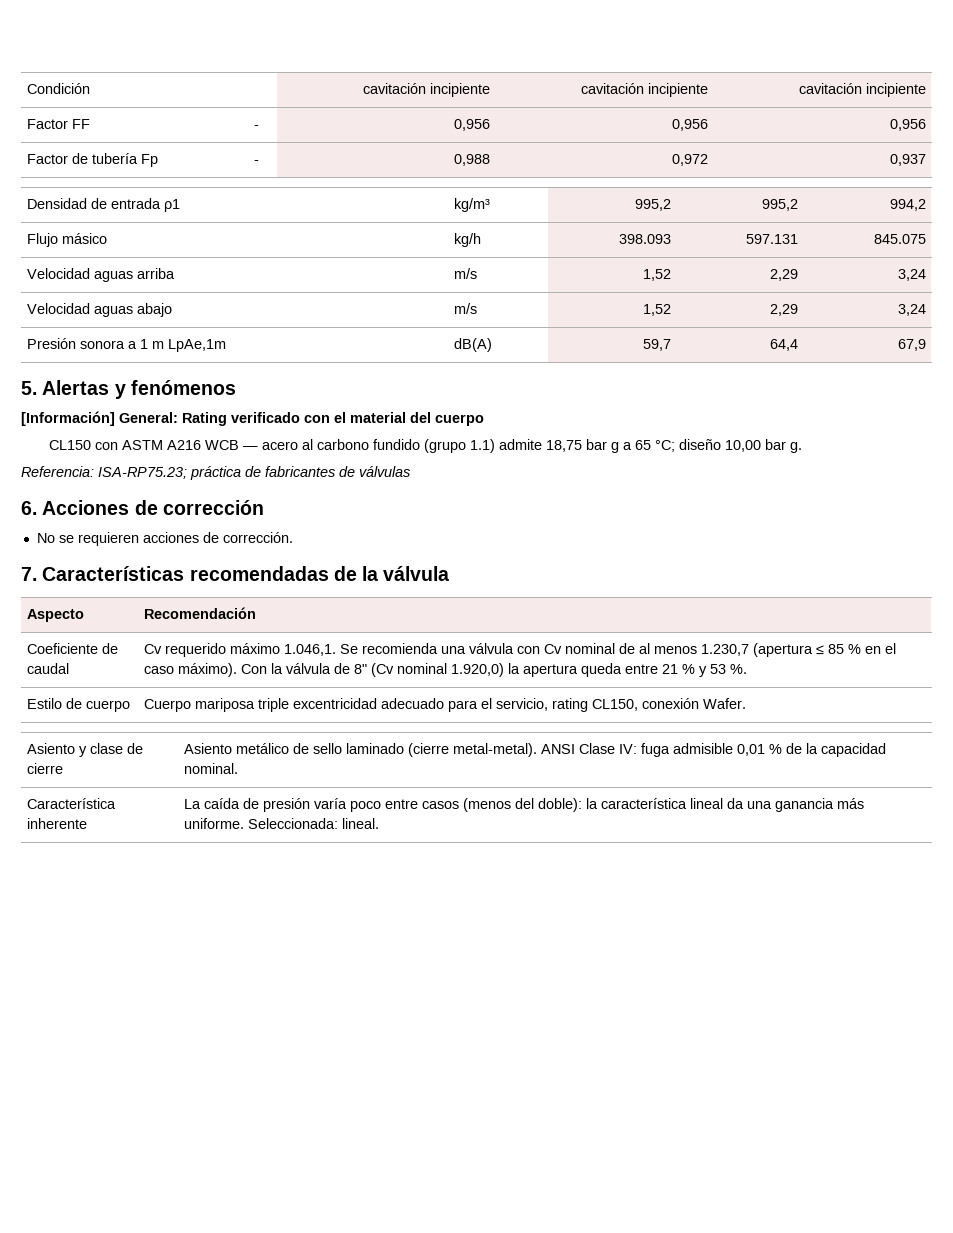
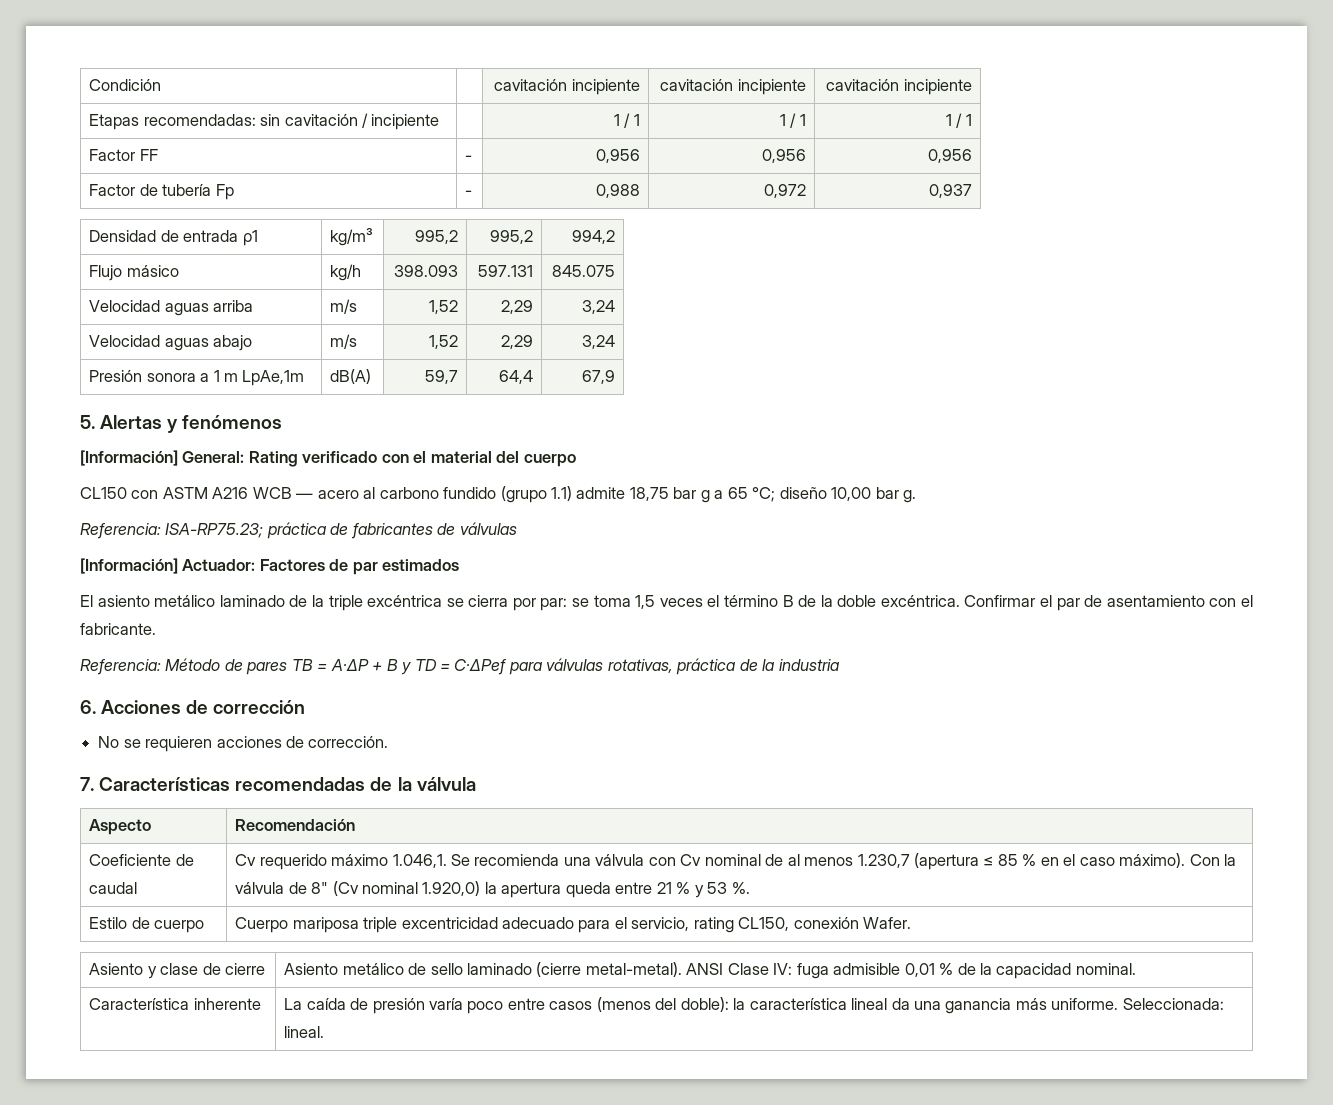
+ Etapas recomendadas: sin cavitación / incipiente | | 1 / 1 | 1 / 1 | 1 / 1
+ [Información] Actuador: Factores de par estimados
+ El asiento metálico laminado de la triple excéntrica se cierra por par: se toma 1,5 veces el término B de la doble excéntrica. Confirmar el par de asentamiento con el fabricante.
+ Referencia: Método de pares TB = A·ΔP + B y TD = C·ΔPef para válvulas rotativas, práctica de la industria

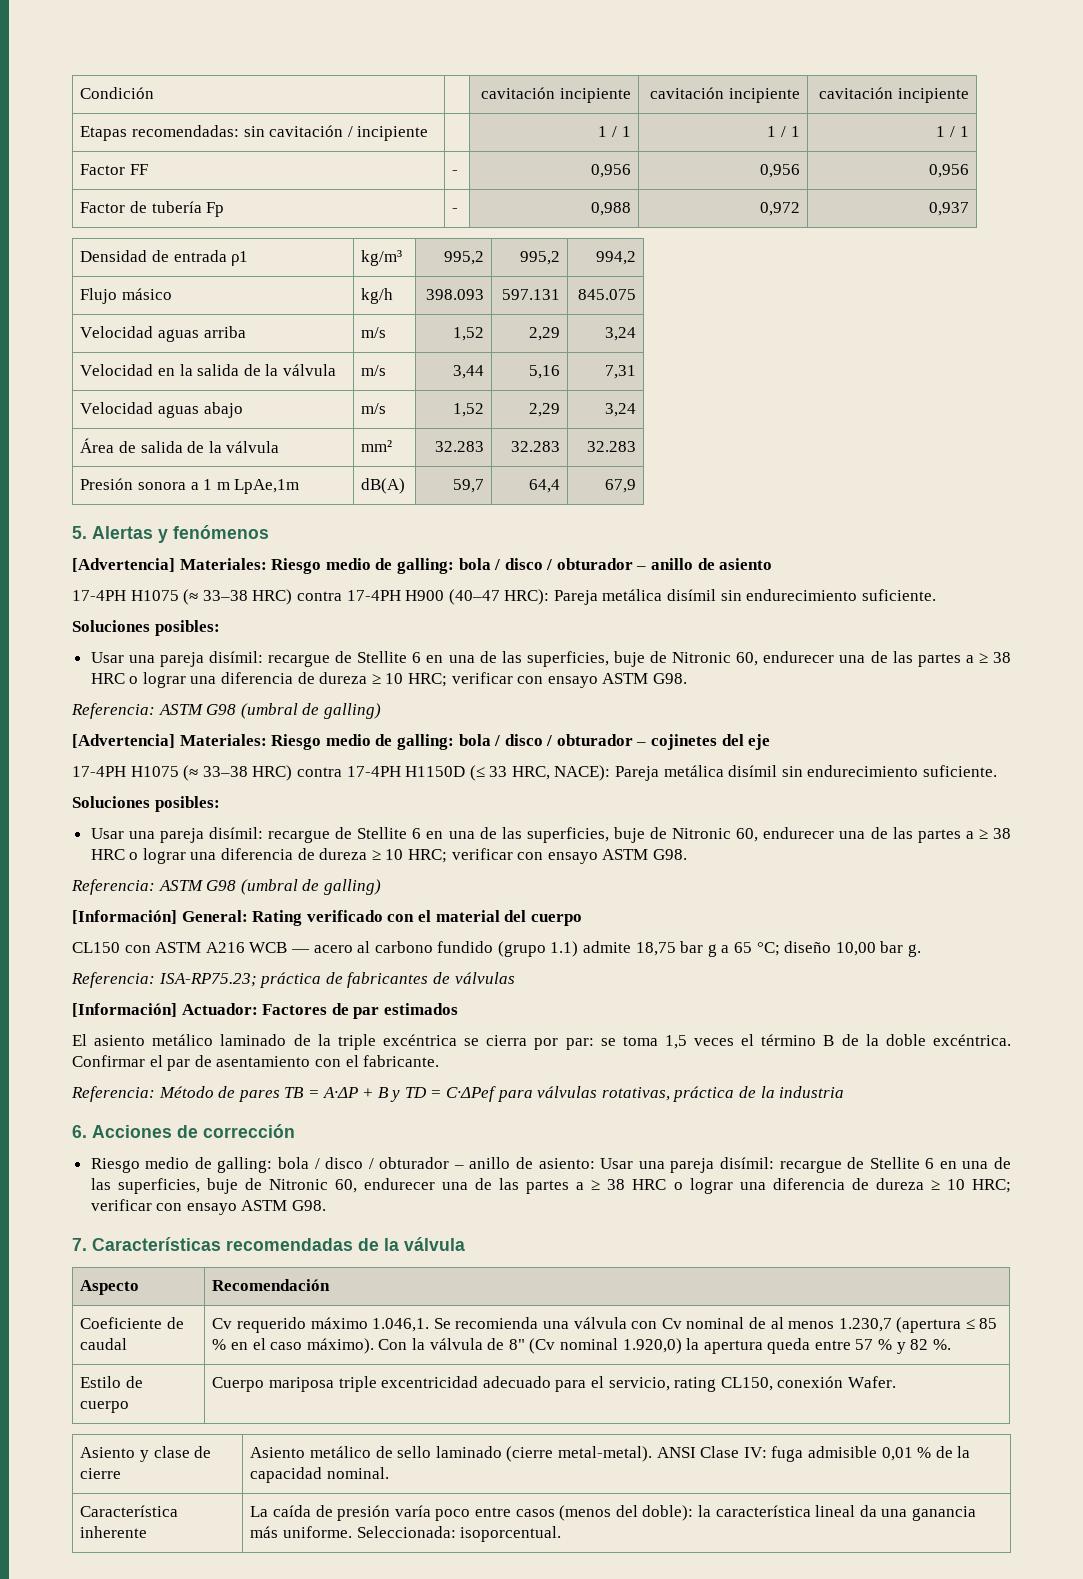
+ Velocidad en la salida de la válvula | m/s | 3,44 | 5,16 | 7,31
+ Área de salida de la válvula | mm² | 32.283 | 32.283 | 32.283
+ [Advertencia] Materiales: Riesgo medio de galling: bola / disco / obturador – anillo de asiento
+ 17-4PH H1075 (≈ 33–38 HRC) contra 17-4PH H900 (40–47 HRC): Pareja metálica disímil sin endurecimiento suficiente.
+ Soluciones posibles:
+ Usar una pareja disímil: recargue de Stellite 6 en una de las superficies, buje de Nitronic 60, endurecer una de las partes a ≥ 38 HRC o lograr una diferencia de dureza ≥ 10 HRC; verificar con ensayo ASTM G98.
+ Referencia: ASTM G98 (umbral de galling)
+ [Advertencia] Materiales: Riesgo medio de galling: bola / disco / obturador – cojinetes del eje
+ 17-4PH H1075 (≈ 33–38 HRC) contra 17-4PH H1150D (≤ 33 HRC, NACE): Pareja metálica disímil sin endurecimiento suficiente.
+ Soluciones posibles:
+ Usar una pareja disímil: recargue de Stellite 6 en una de las superficies, buje de Nitronic 60, endurecer una de las partes a ≥ 38 HRC o lograr una diferencia de dureza ≥ 10 HRC; verificar con ensayo ASTM G98.
+ Referencia: ASTM G98 (umbral de galling)
- No se requieren acciones de corrección.
+ Riesgo medio de galling: bola / disco / obturador – anillo de asiento: Usar una pareja disímil: recargue de Stellite 6 en una de las superficies, buje de Nitronic 60, endurecer una de las partes a ≥ 38 HRC o lograr una diferencia de dureza ≥ 10 HRC; verificar con ensayo ASTM G98.
- Con la válvula de 8" (Cv nominal 1.920,0) la apertura queda entre 21 % y 53 %.
+ Con la válvula de 8" (Cv nominal 1.920,0) la apertura queda entre 57 % y 82 %.
- Característica inherente | La caída de presión varía poco entre casos (menos del doble): la característica lineal da una ganancia más uniforme. Seleccionada: lineal.
+ Característica inherente | La caída de presión varía poco entre casos (menos del doble): la característica lineal da una ganancia más uniforme. Seleccionada: isoporcentual.

